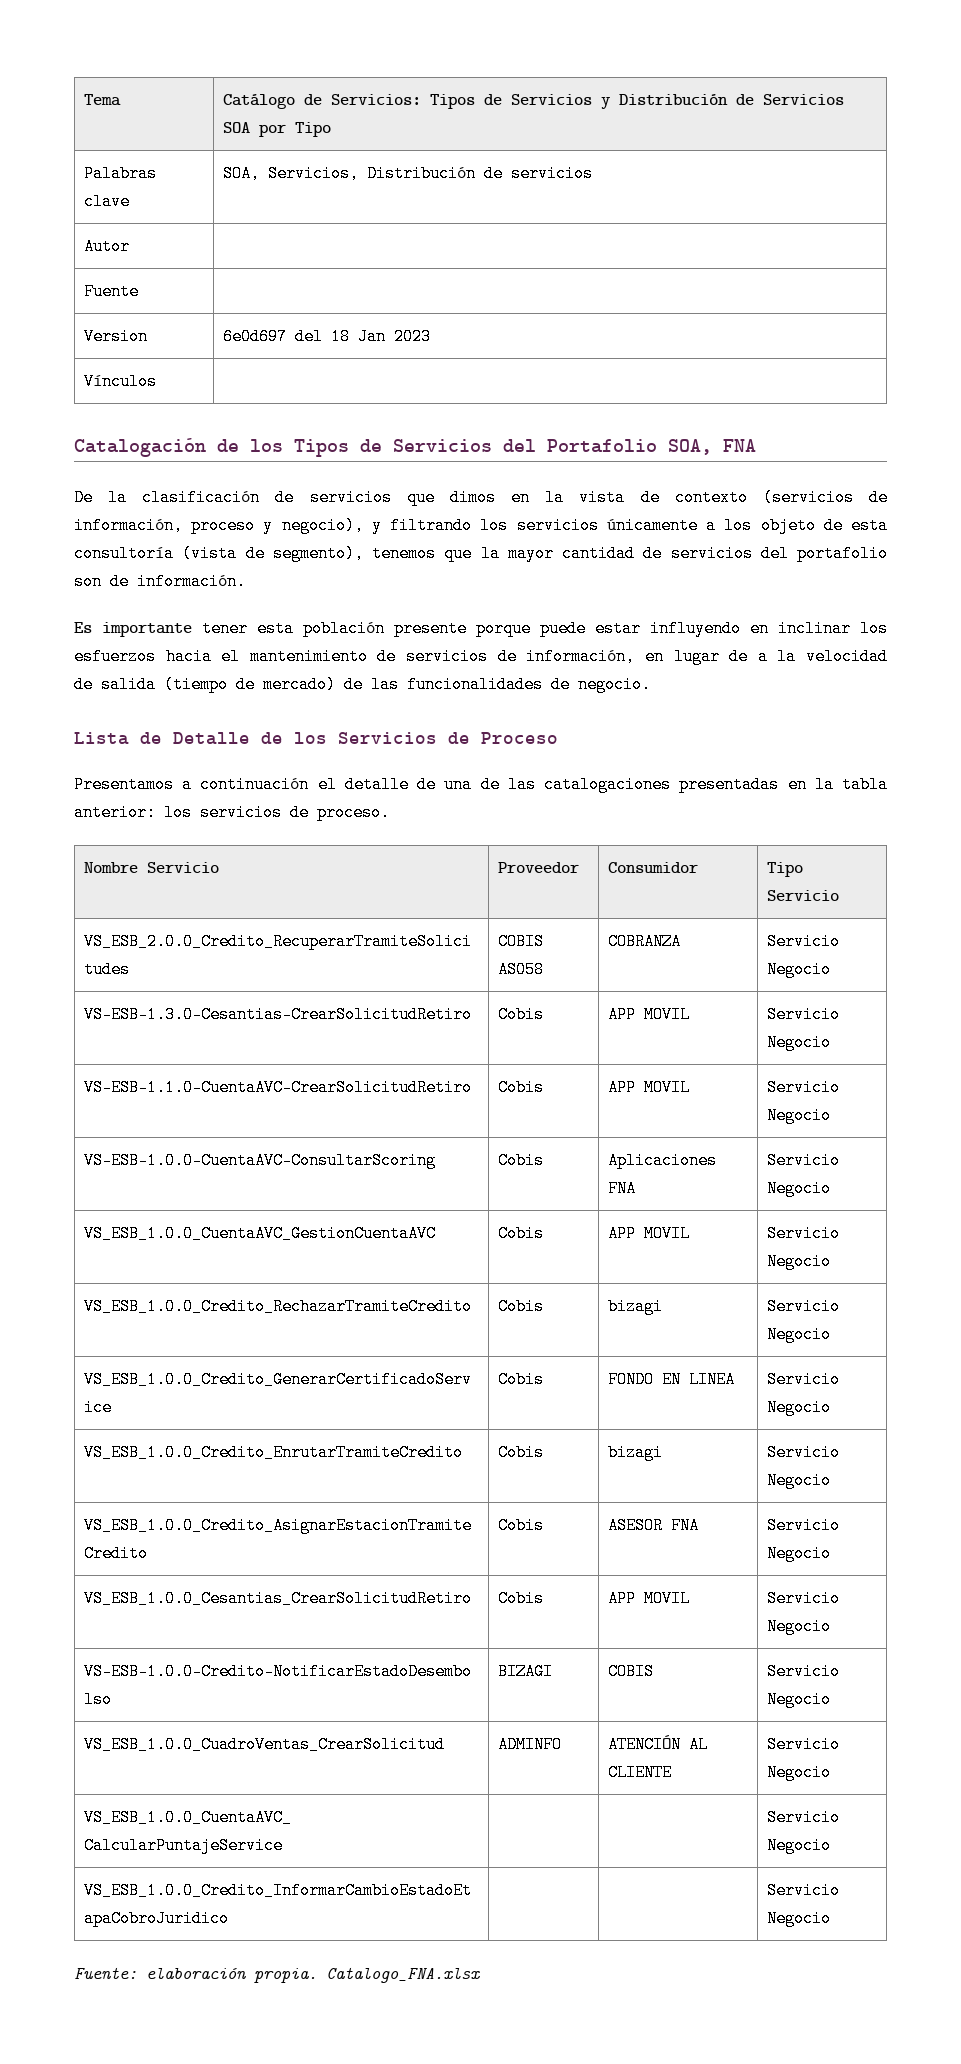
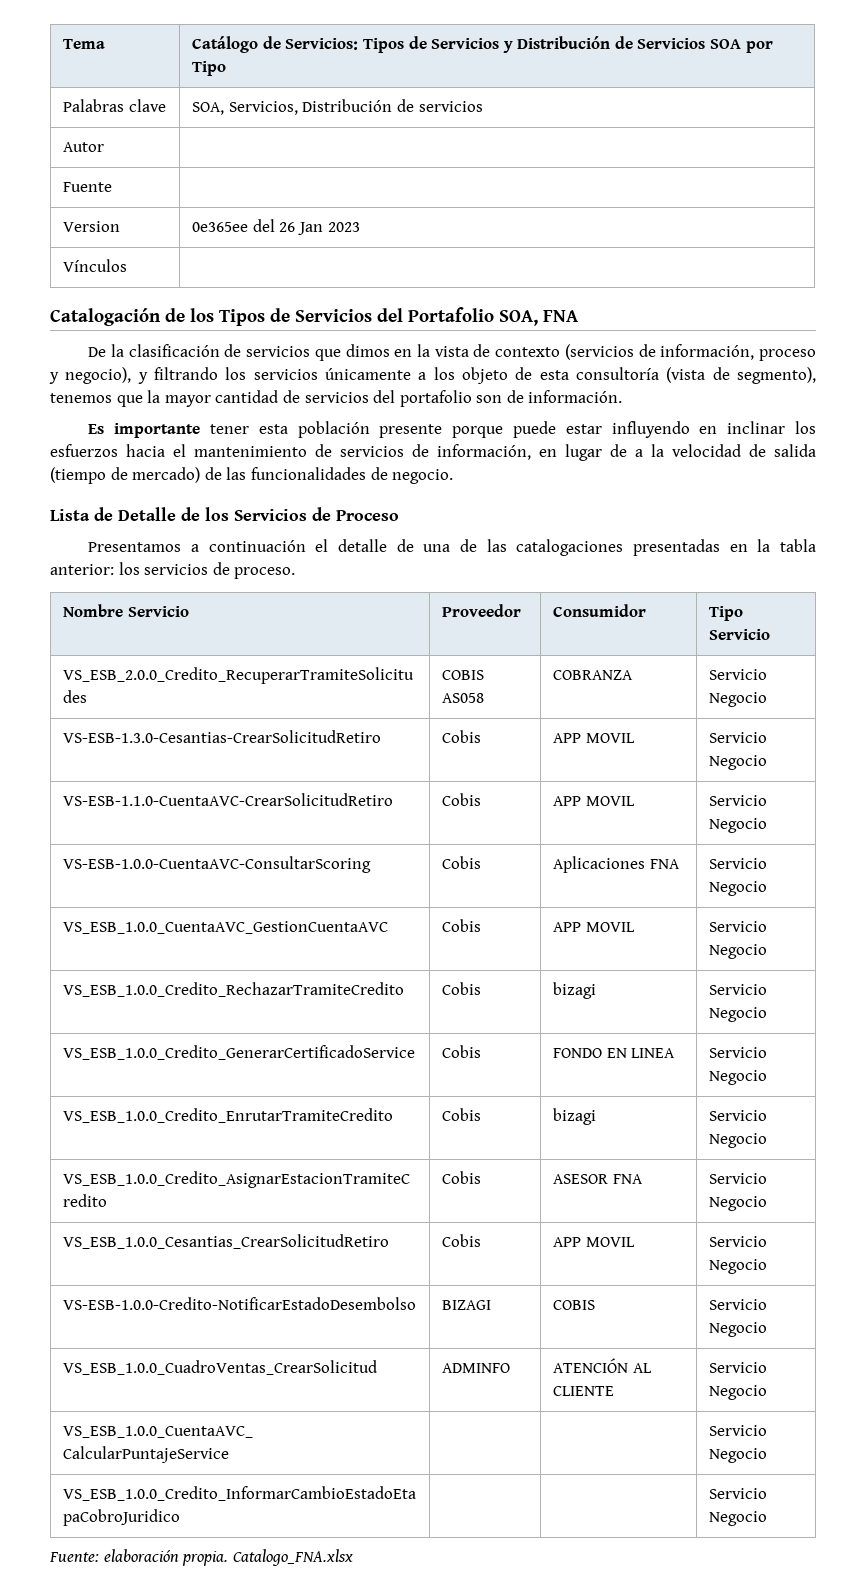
- Version | 6e0d697 del 18 Jan 2023
+ Version | 0e365ee del 26 Jan 2023

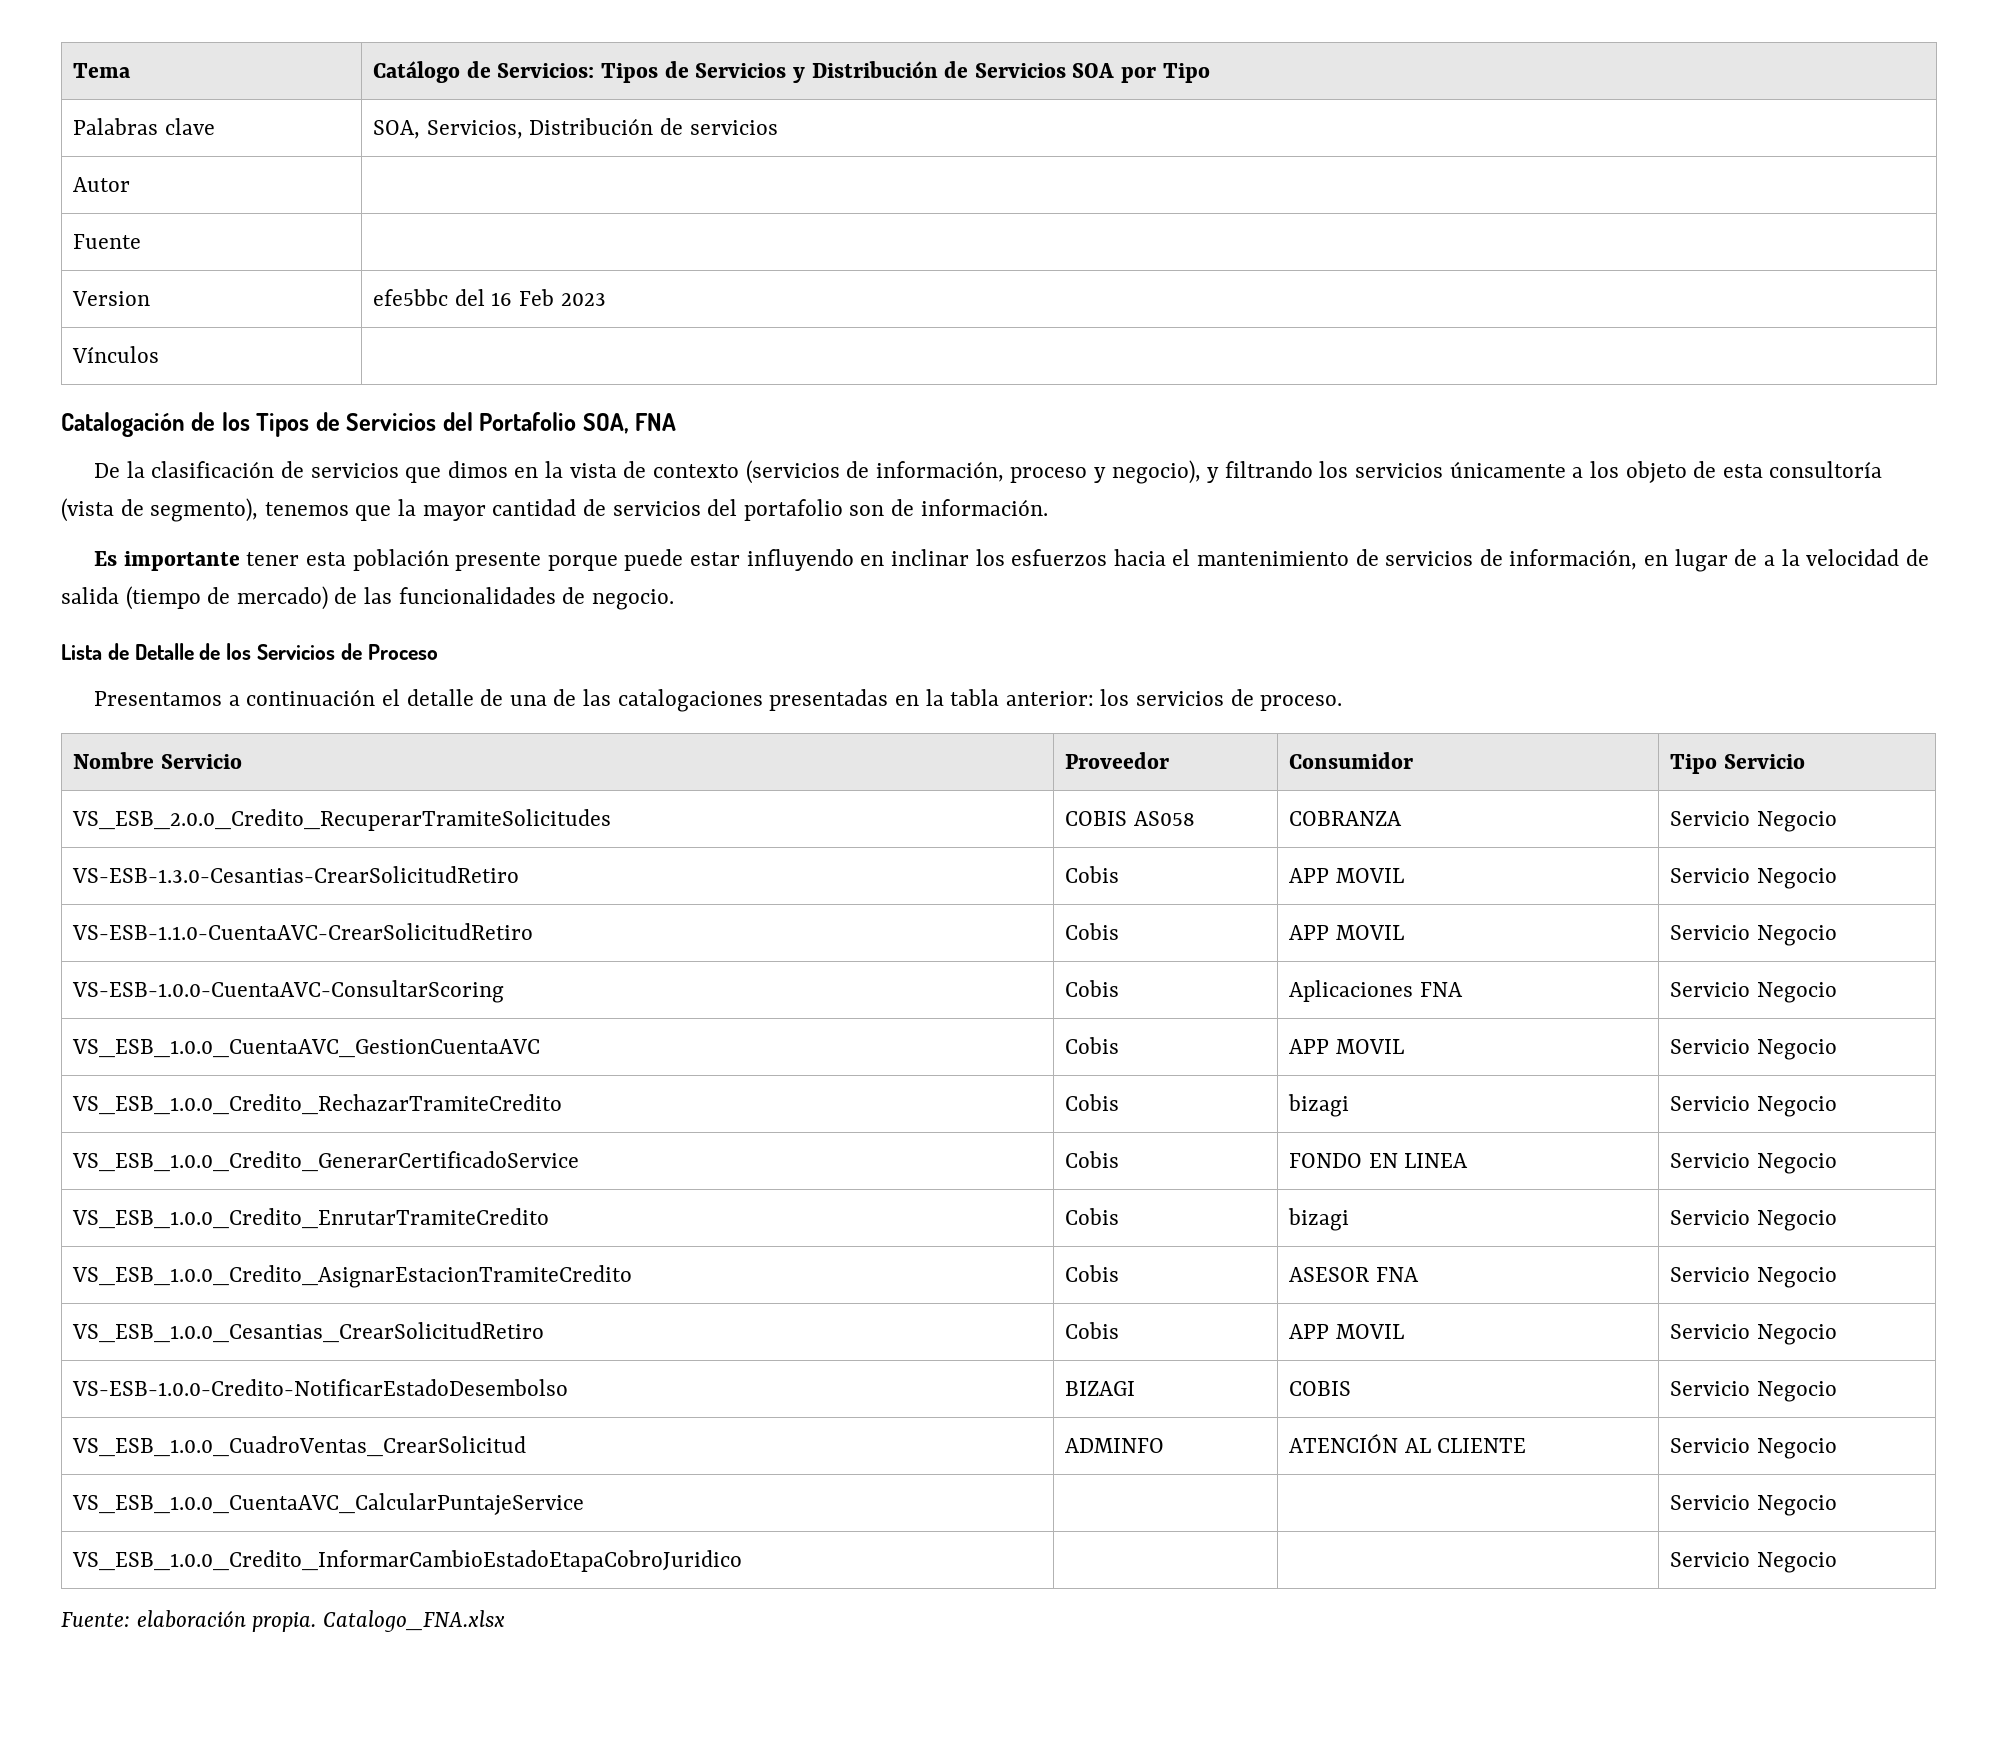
- Version | 0e365ee del 26 Jan 2023
+ Version | efe5bbc del 16 Feb 2023

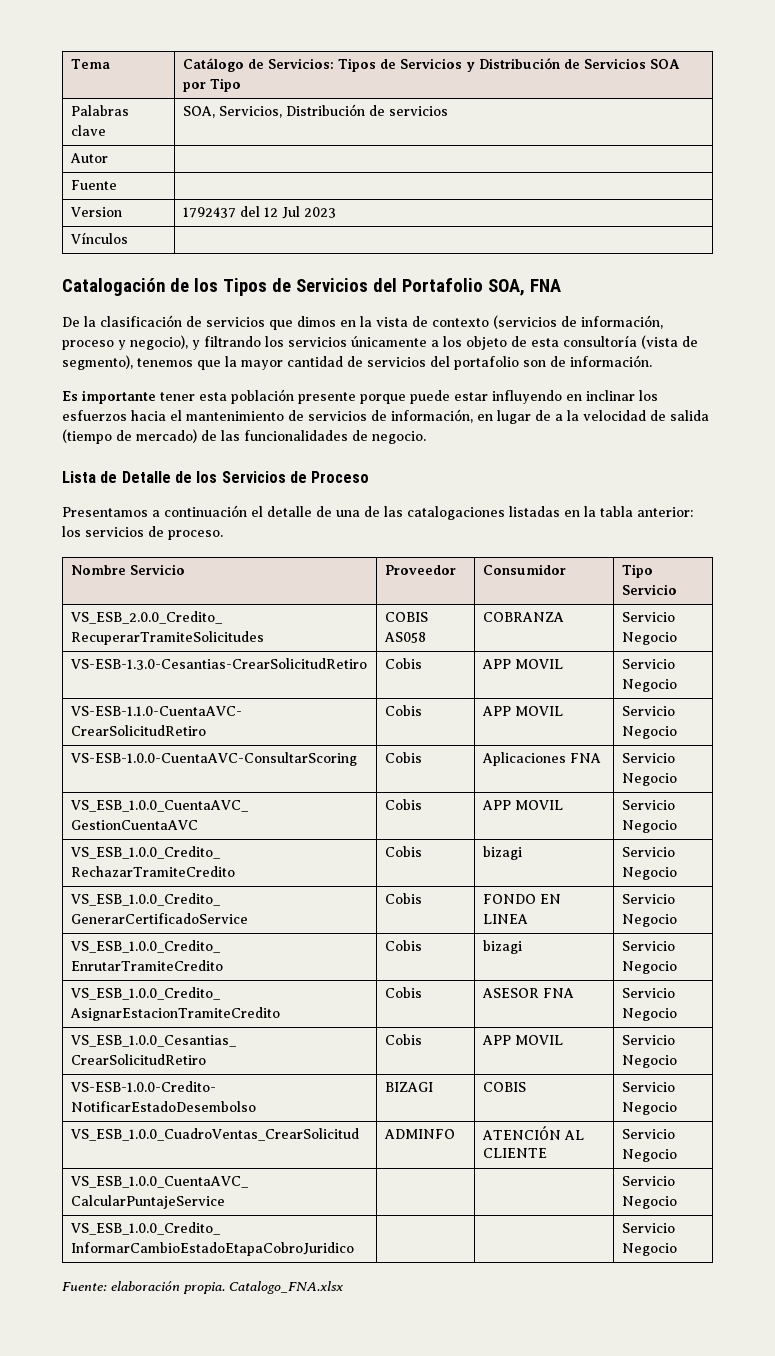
- Version | efe5bbc del 16 Feb 2023
+ Version | 1792437 del 12 Jul 2023
- Presentamos a continuación el detalle de una de las catalogaciones presentadas en la tabla anterior: los servicios de proceso.
+ Presentamos a continuación el detalle de una de las catalogaciones listadas en la tabla anterior: los servicios de proceso.

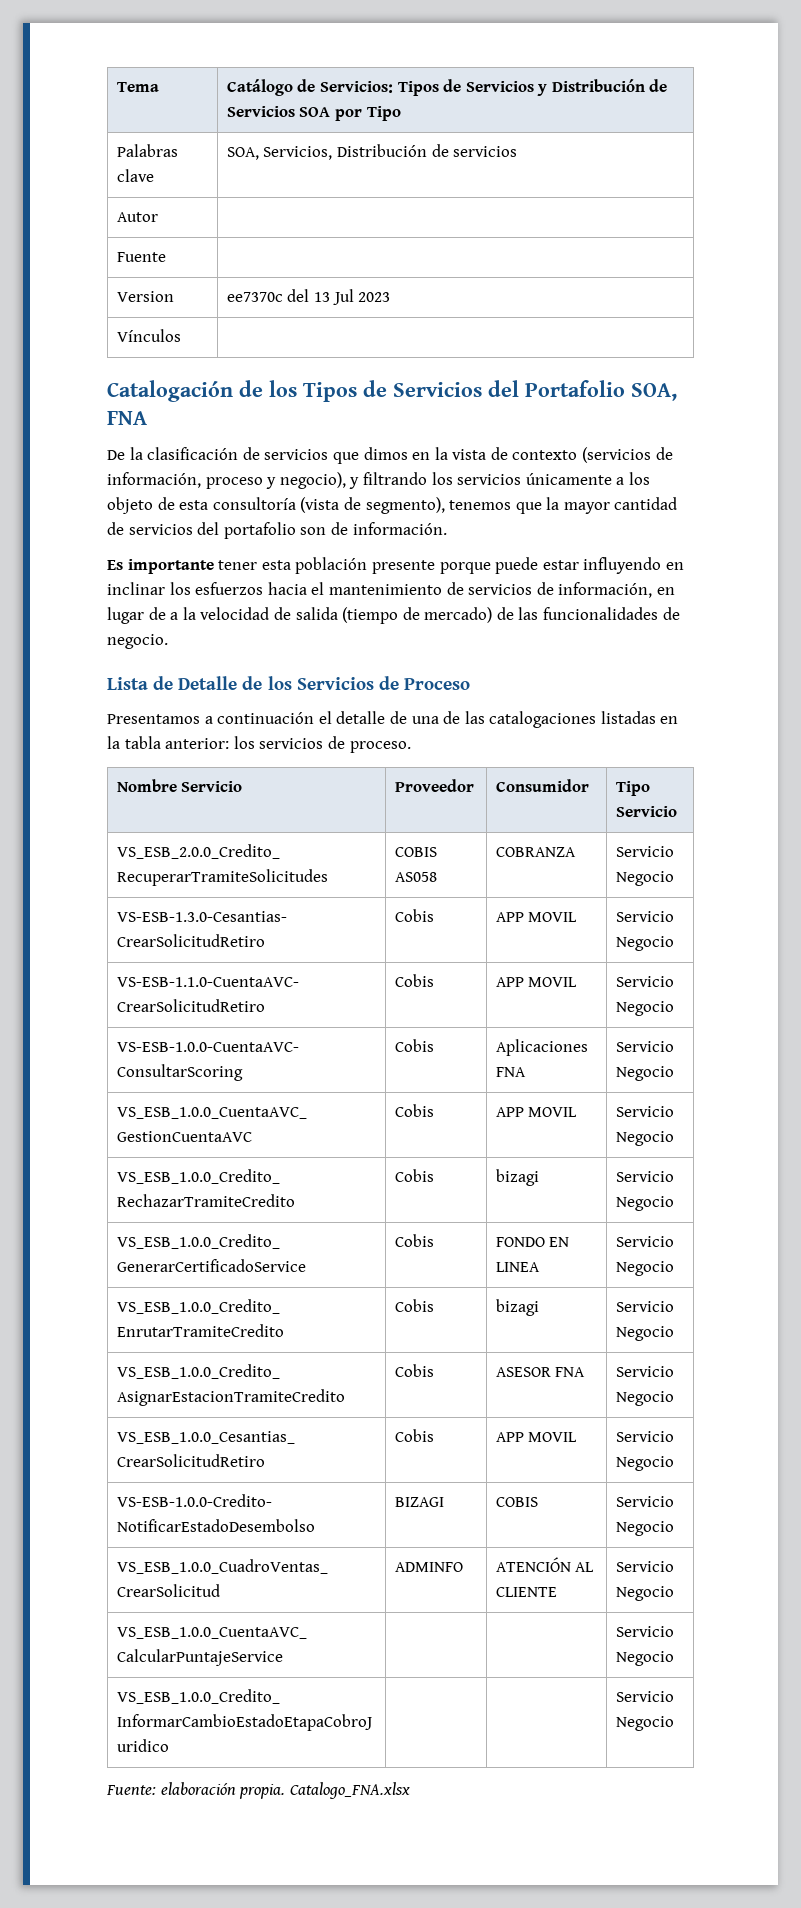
- Version | 1792437 del 12 Jul 2023
+ Version | ee7370c del 13 Jul 2023

